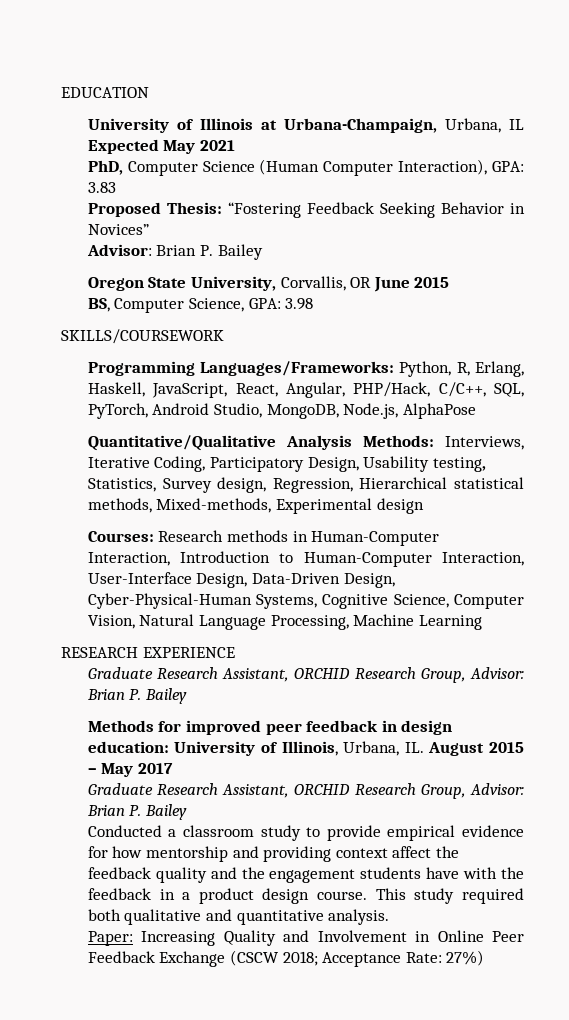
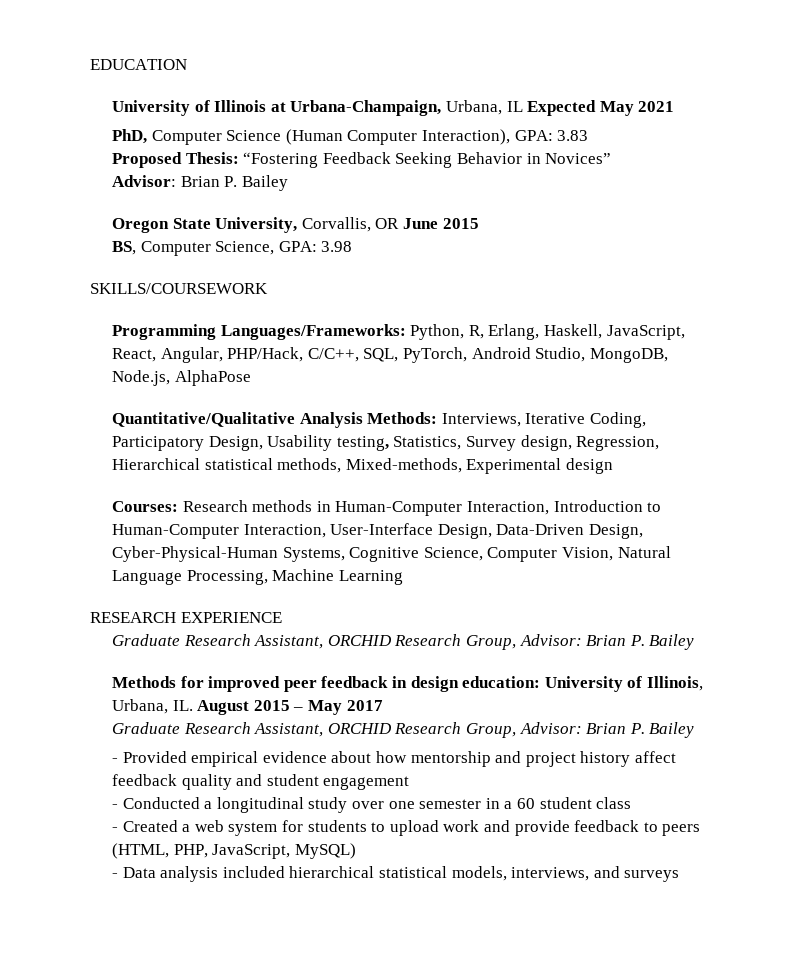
- Conducted a classroom study to provide empirical evidence for how mentorship and providing context affect the feedback quality and the engagement students have with the feedback in a product design course. This study required both qualitative and quantitative analysis.
- Paper: Increasing Quality and Involvement in Online Peer Feedback Exchange (CSCW 2018; Acceptance Rate: 27%)
+ - Provided empirical evidence about how mentorship and project history affect feedback quality and student engagement
+ - Conducted a longitudinal study over one semester in a 60 student class
+ - Created a web system for students to upload work and provide feedback to peers (HTML, PHP, JavaScript, MySQL)
+ - Data analysis included hierarchical statistical models, interviews, and surveys

